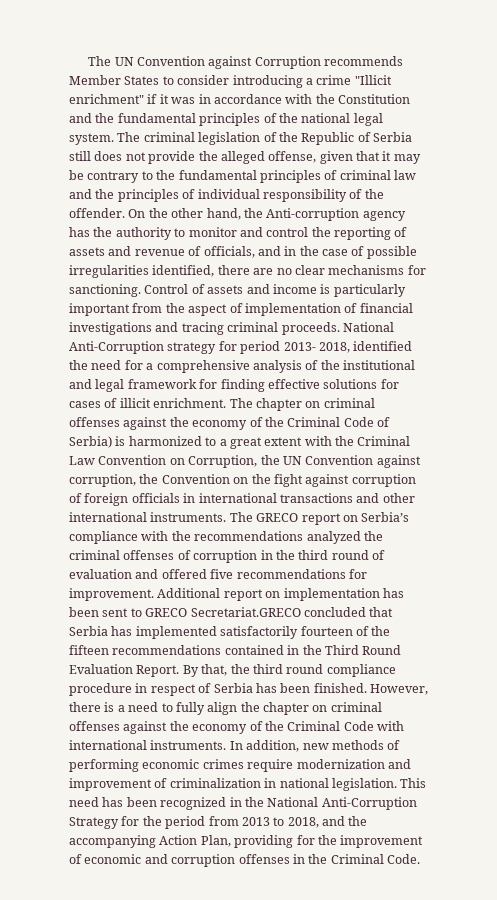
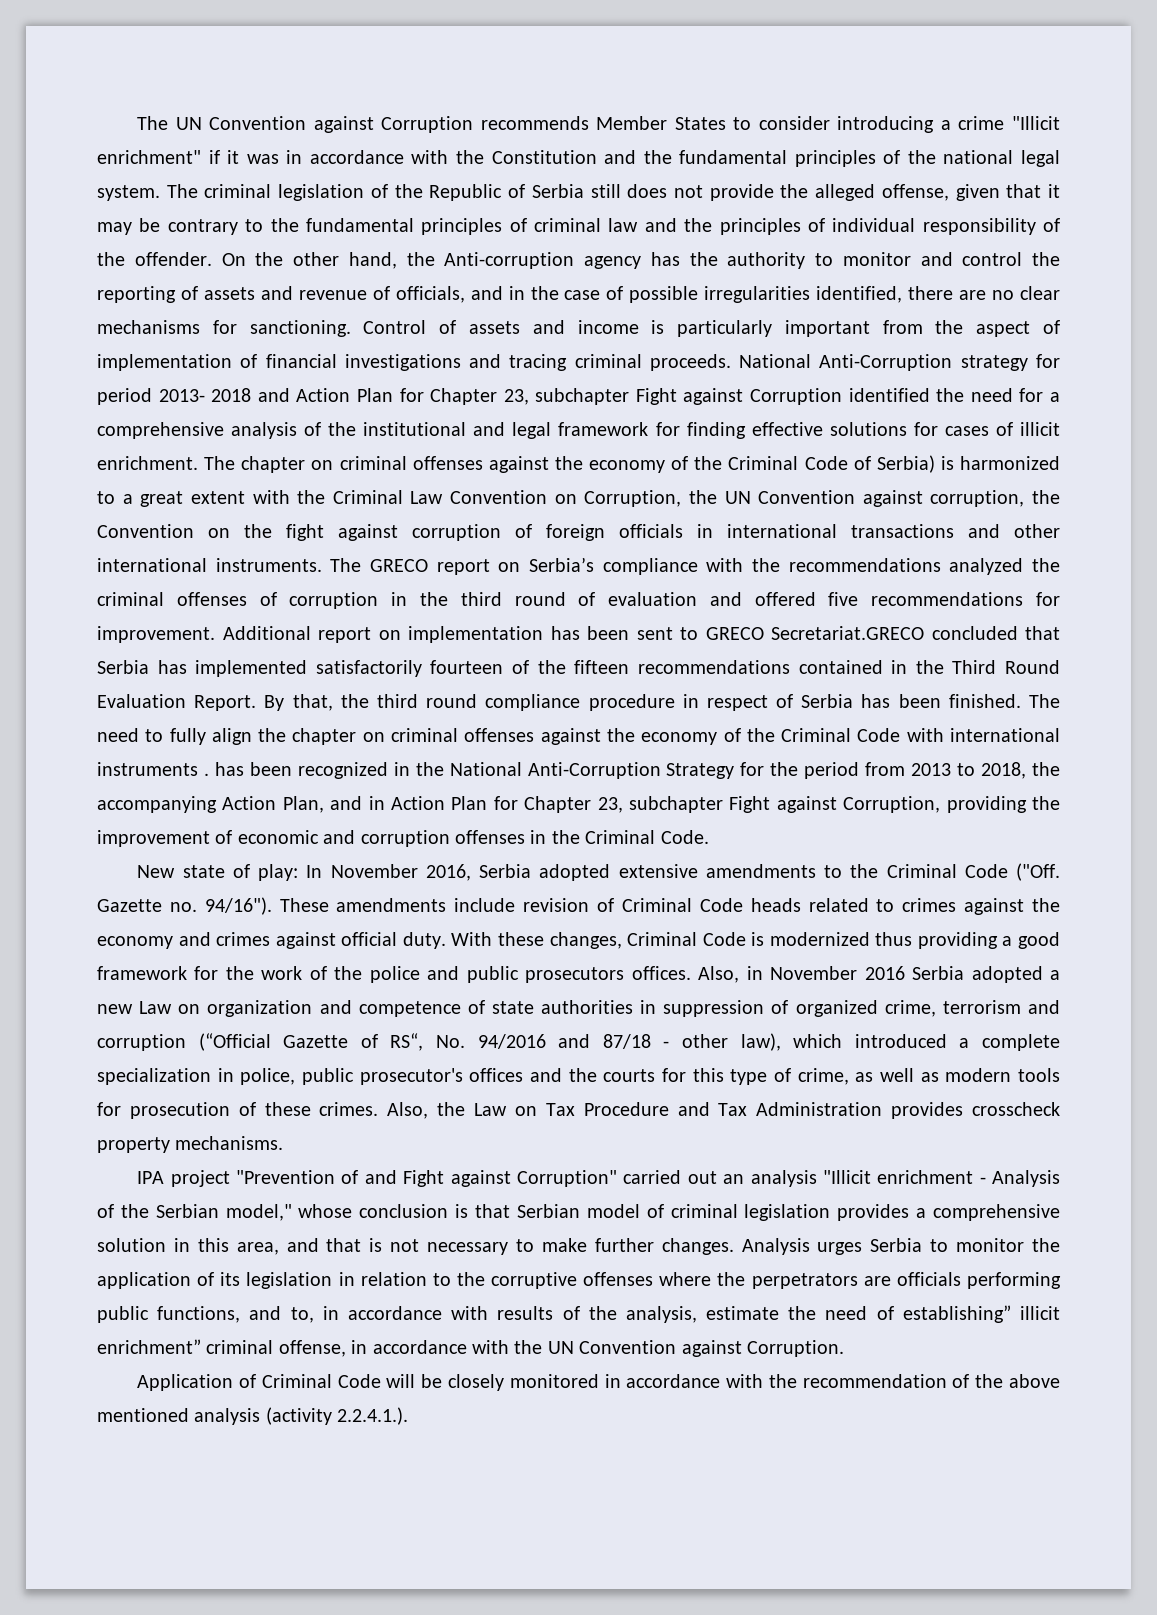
- National Anti-Corruption strategy for period 2013- 2018, identified the need for a comprehensive analysis of the institutional and legal framework for finding effective solutions for cases of illicit enrichment.
+ National Anti-Corruption strategy for period 2013- 2018 and Action Plan for Chapter 23, subchapter Fight against Corruption identified the need for a comprehensive analysis of the institutional and legal framework for finding effective solutions for cases of illicit enrichment.
- However, there is a need to fully align the chapter on criminal offenses against the economy of the Criminal Code with international instruments. In addition, new methods of performing economic crimes require modernization and improvement of criminalization in national legislation. This need has been recognized in the National Anti-Corruption Strategy for the period from 2013 to 2018, and the accompanying Action Plan, providing for the improvement of economic and corruption offenses in the Criminal Code.
+ The need to fully align the chapter on criminal offenses against the economy of the Criminal Code with international instruments . has been recognized in the National Anti-Corruption Strategy for the period from 2013 to 2018, the accompanying Action Plan, and in Action Plan for Chapter 23, subchapter Fight against Corruption, providing the improvement of economic and corruption offenses in the Criminal Code.
+ New state of play: In November 2016, Serbia adopted extensive amendments to the Criminal Code ("Off. Gazette no. 94/16"). These amendments include revision of Criminal Code heads related to crimes against the economy and crimes against official duty. With these changes, Criminal Code is modernized thus providing a good framework for the work of the police and public prosecutors offices. Also, in November 2016 Serbia adopted a new Law on organization and competence of state authorities in suppression of organized crime, terrorism and corruption (“Official Gazette of RS“, No. 94/2016 and 87/18 - other law), which introduced a complete specialization in police, public prosecutor's offices and the courts for this type of crime, as well as modern tools for prosecution of these crimes. Also, the Law on Tax Procedure and Tax Administration provides crosscheck property mechanisms.
+ IPA project "Prevention of and Fight against Corruption" carried out an analysis "Illicit enrichment - Analysis of the Serbian model," whose conclusion is that Serbian model of criminal legislation provides a comprehensive solution in this area, and that is not necessary to make further changes. Analysis urges Serbia to monitor the application of its legislation in relation to the corruptive offenses where the perpetrators are officials performing public functions, and to, in accordance with results of the analysis, estimate the need of establishing” illicit enrichment” criminal offense, in accordance with the UN Convention against Corruption.
+ Application of Criminal Code will be closely monitored in accordance with the recommendation of the above mentioned analysis (activity 2.2.4.1.).

